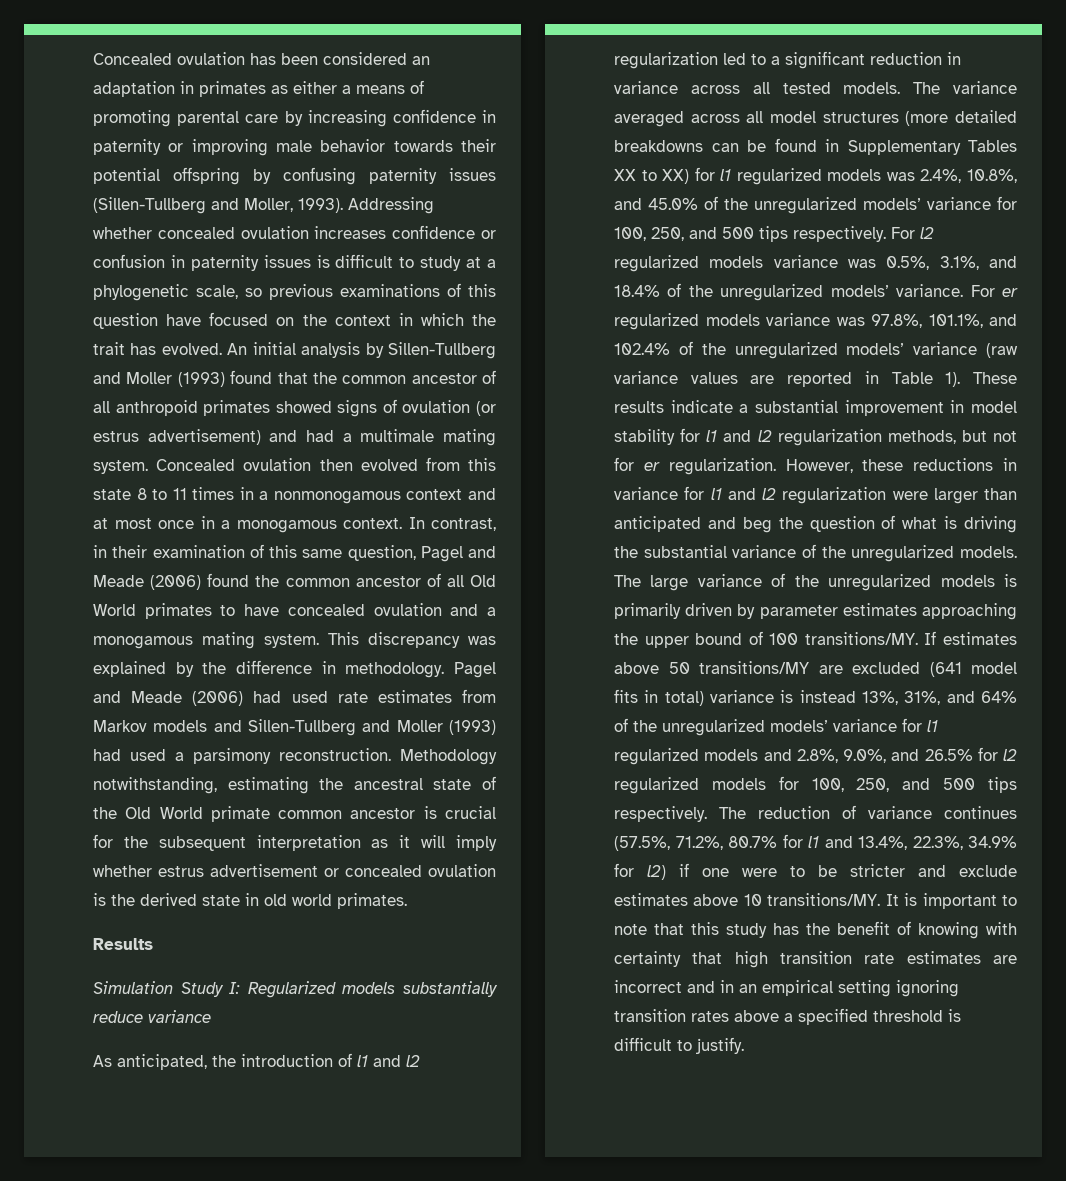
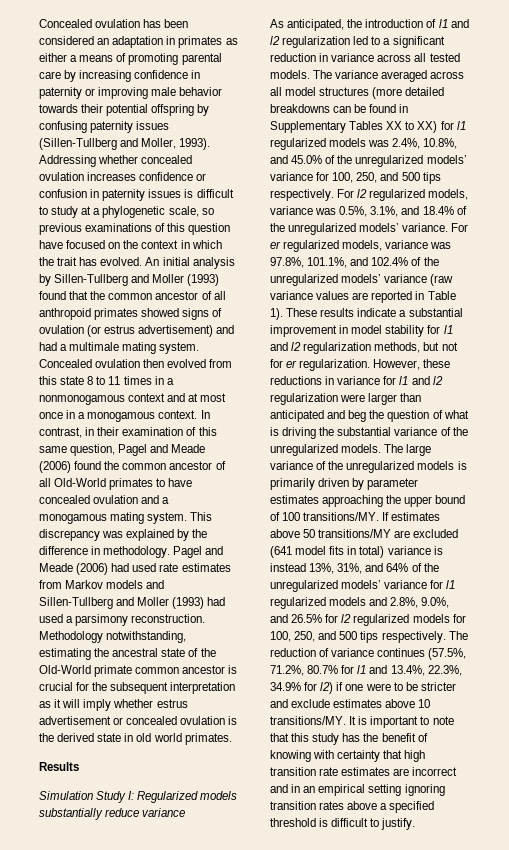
- In contrast, in their examination of this same question, Pagel and Meade (2006) found the common ancestor of all Old World primates to have concealed ovulation and a monogamous mating system.
+ In contrast, in their examination of this same question, Pagel and Meade (2006) found the common ancestor of all Old-World primates to have concealed ovulation and a monogamous mating system.
- Methodology notwithstanding, estimating the ancestral state of the Old World primate common ancestor is crucial for the subsequent interpretation as it will imply whether estrus advertisement or concealed ovulation is the derived state in old world primates.
+ Methodology notwithstanding, estimating the ancestral state of the Old-World primate common ancestor is crucial for the subsequent interpretation as it will imply whether estrus advertisement or concealed ovulation is the derived state in old world primates.
- For l2 regularized models variance was 0.5%, 3.1%, and 18.4% of the unregularized models’ variance.
+ For l2 regularized models, variance was 0.5%, 3.1%, and 18.4% of the unregularized models’ variance.
- For er regularized models variance was 97.8%, 101.1%, and 102.4% of the unregularized models’ variance (raw variance values are reported in Table 1).
+ For er regularized models, variance was 97.8%, 101.1%, and 102.4% of the unregularized models’ variance (raw variance values are reported in Table 1).

